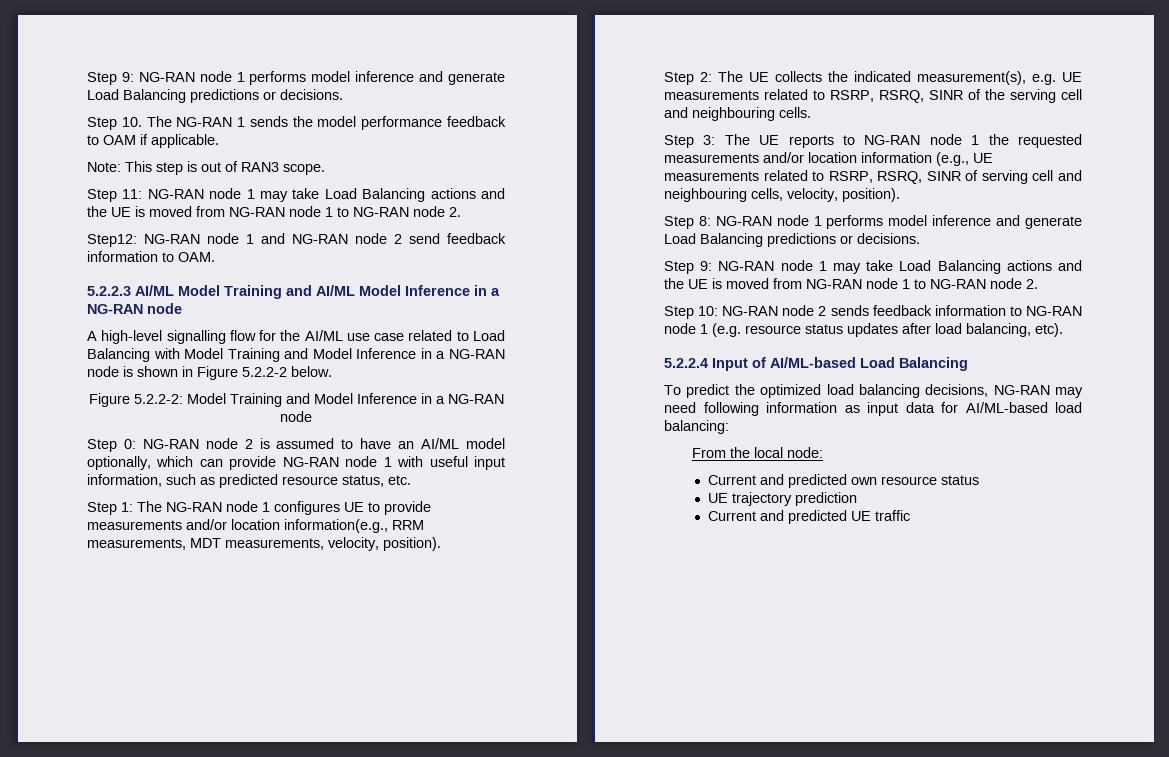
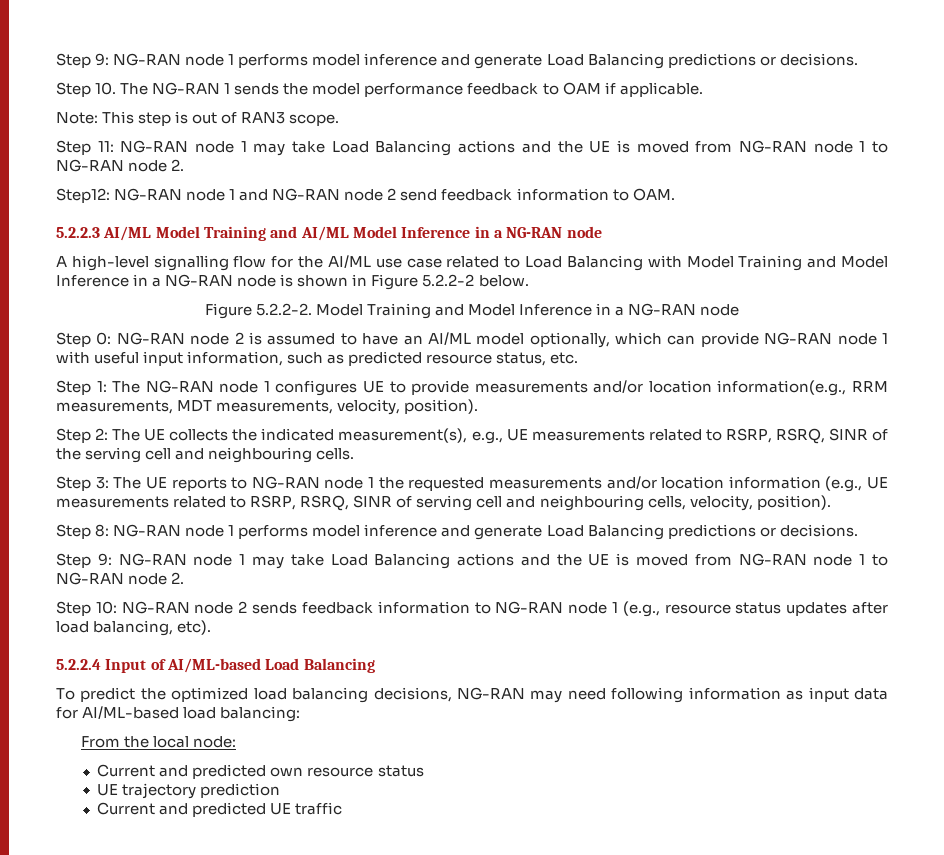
- Figure 5.2.2-2: Model Training and Model Inference in a NG-RAN node
+ Figure 5.2.2-2. Model Training and Model Inference in a NG-RAN node
- Step 2: The UE collects the indicated measurement(s), e.g. UE measurements related to RSRP, RSRQ, SINR of the serving cell and neighbouring cells.
+ Step 2: The UE collects the indicated measurement(s), e.g., UE measurements related to RSRP, RSRQ, SINR of the serving cell and neighbouring cells.
- Step 10: NG-RAN node 2 sends feedback information to NG-RAN node 1 (e.g. resource status updates after load balancing, etc).
+ Step 10: NG-RAN node 2 sends feedback information to NG-RAN node 1 (e.g., resource status updates after load balancing, etc).

